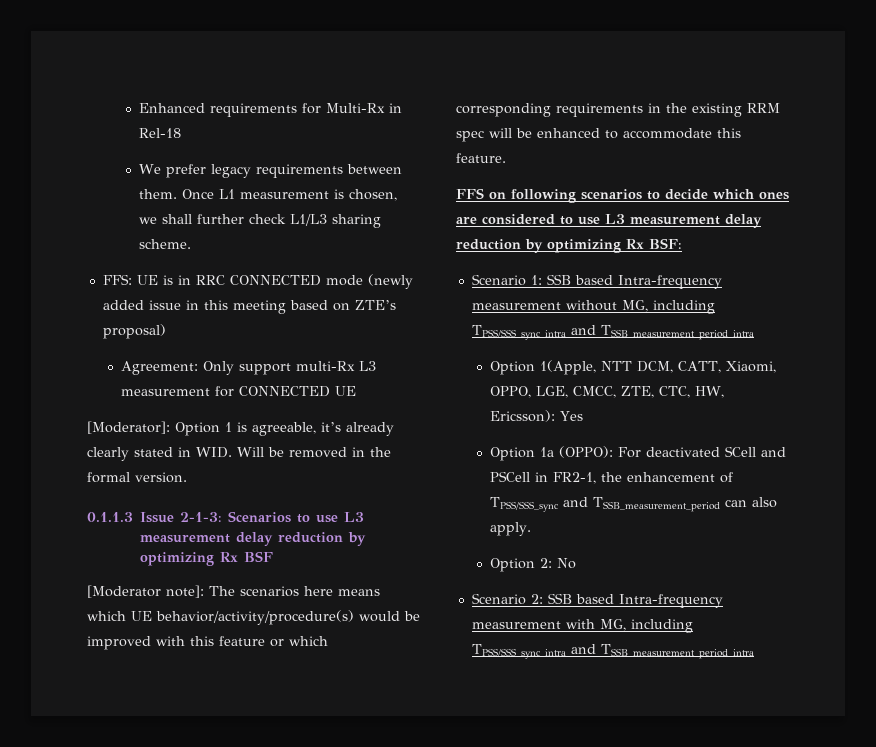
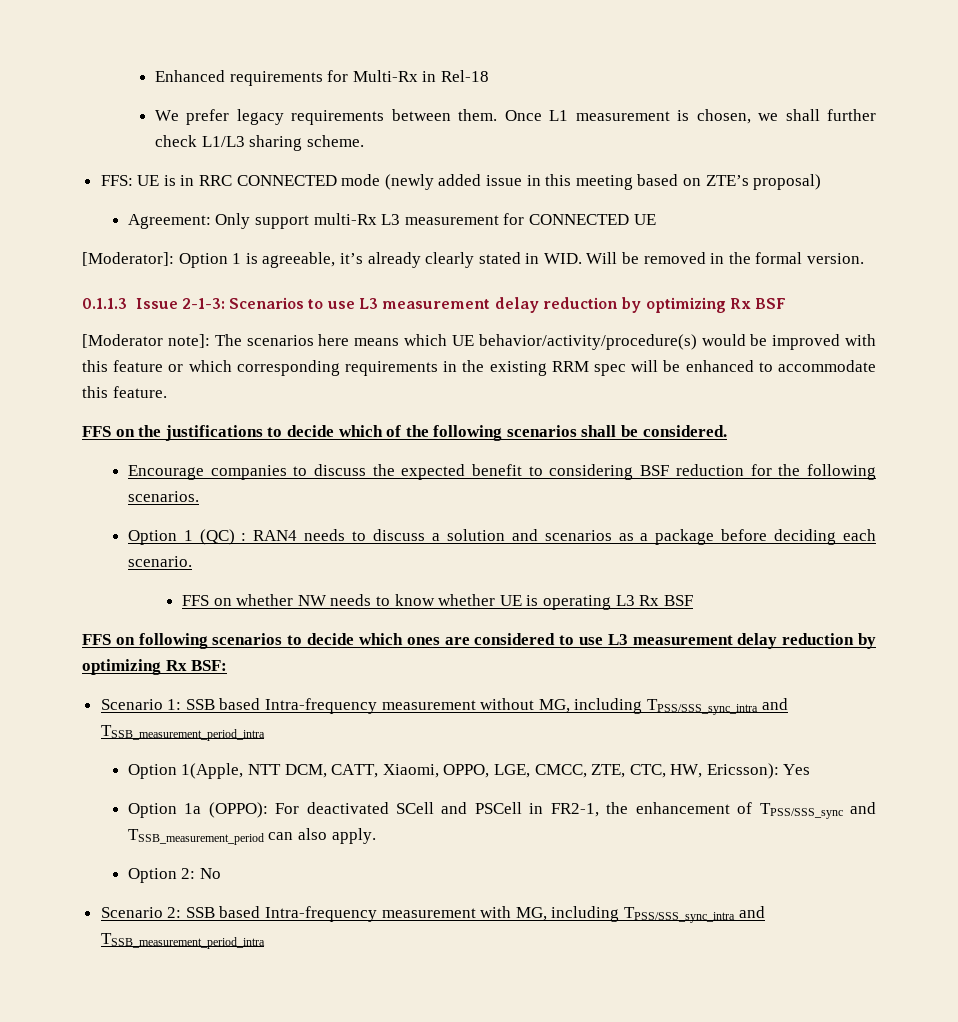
+ FFS on the justifications to decide which of the following scenarios shall be considered.
+ Encourage companies to discuss the expected benefit to considering BSF reduction for the following scenarios.
+ Option 1 (QC) : RAN4 needs to discuss a solution and scenarios as a package before deciding each scenario.
+ FFS on whether NW needs to know whether UE is operating L3 Rx BSF

